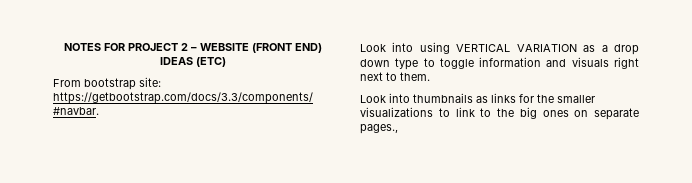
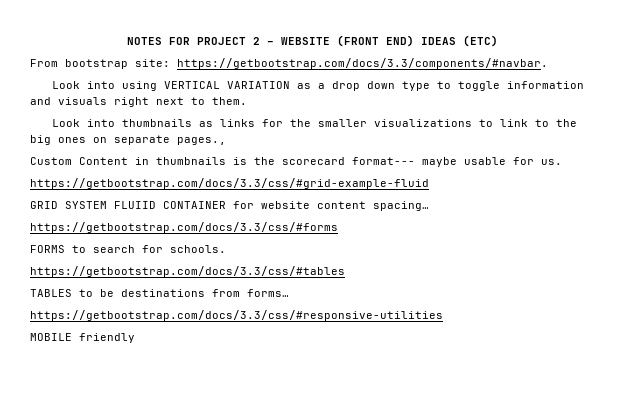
+ Custom Content in thumbnails is the scorecard format--- maybe usable for us.
+ https://getbootstrap.com/docs/3.3/css/#grid-example-fluid
+ GRID SYSTEM FLUIID CONTAINER for website content spacing…
+ https://getbootstrap.com/docs/3.3/css/#forms
+ FORMS to search for schools.
+ https://getbootstrap.com/docs/3.3/css/#tables
+ TABLES to be destinations from forms…
+ https://getbootstrap.com/docs/3.3/css/#responsive-utilities
+ MOBILE friendly

